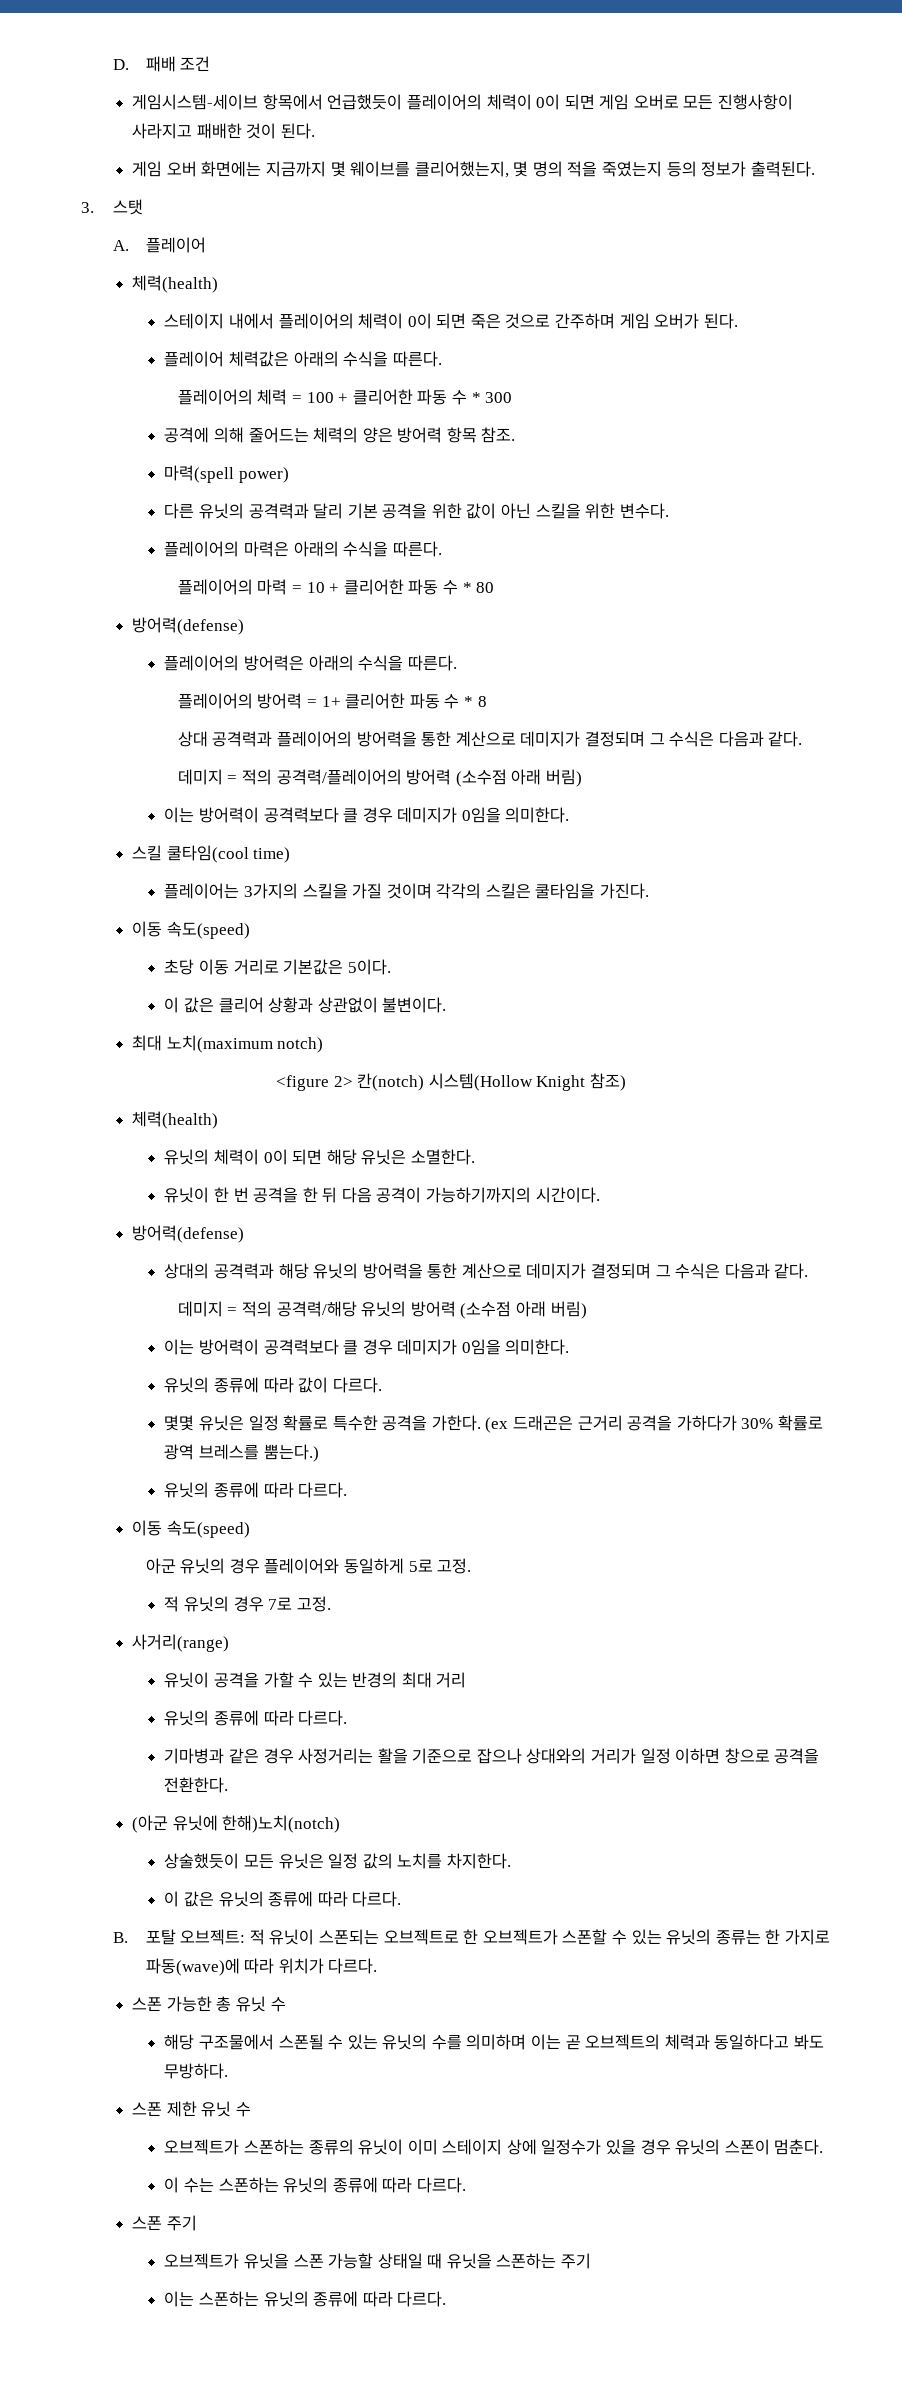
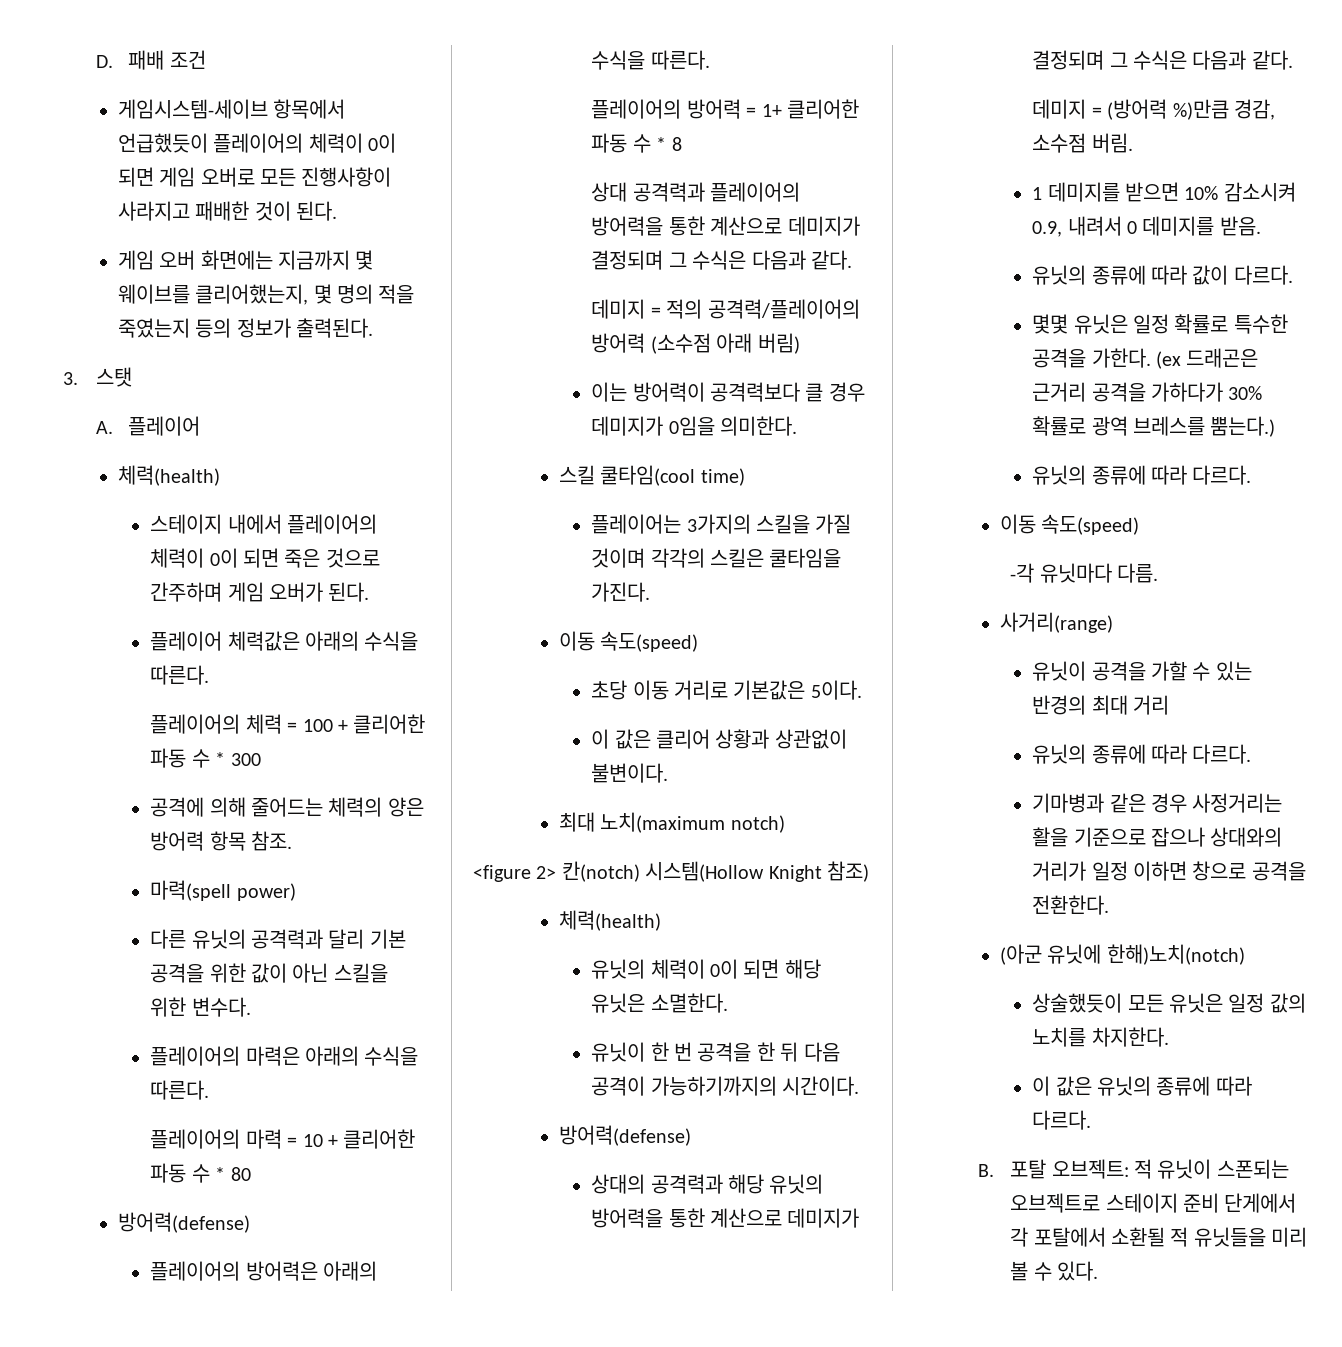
- 데미지 = 적의 공격력/해당 유닛의 방어력 (소수점 아래 버림)
- 이는 방어력이 공격력보다 클 경우 데미지가 0임을 의미한다.
+ 데미지 = (방어력 %)만큼 경감, 소수점 버림.
+ 1 데미지를 받으면 10% 감소시켜 0.9, 내려서 0 데미지를 받음.
- 아군 유닛의 경우 플레이어와 동일하게 5로 고정.
- 적 유닛의 경우 7로 고정.
+ -각 유닛마다 다름.
- B. 포탈 오브젝트: 적 유닛이 스폰되는 오브젝트로 한 오브젝트가 스폰할 수 있는 유닛의 종류는 한 가지로 파동(wave)에 따라 위치가 다르다.
- 스폰 가능한 총 유닛 수
- 해당 구조물에서 스폰될 수 있는 유닛의 수를 의미하며 이는 곧 오브젝트의 체력과 동일하다고 봐도 무방하다.
- 스폰 제한 유닛 수
- 오브젝트가 스폰하는 종류의 유닛이 이미 스테이지 상에 일정수가 있을 경우 유닛의 스폰이 멈춘다.
- 이 수는 스폰하는 유닛의 종류에 따라 다르다.
- 스폰 주기
- 오브젝트가 유닛을 스폰 가능할 상태일 때 유닛을 스폰하는 주기
- 이는 스폰하는 유닛의 종류에 따라 다르다.
+ B. 포탈 오브젝트: 적 유닛이 스폰되는 오브젝트로 스테이지 준비 단게에서 각 포탈에서 소환될 적 유닛들을 미리 볼 수 있다.

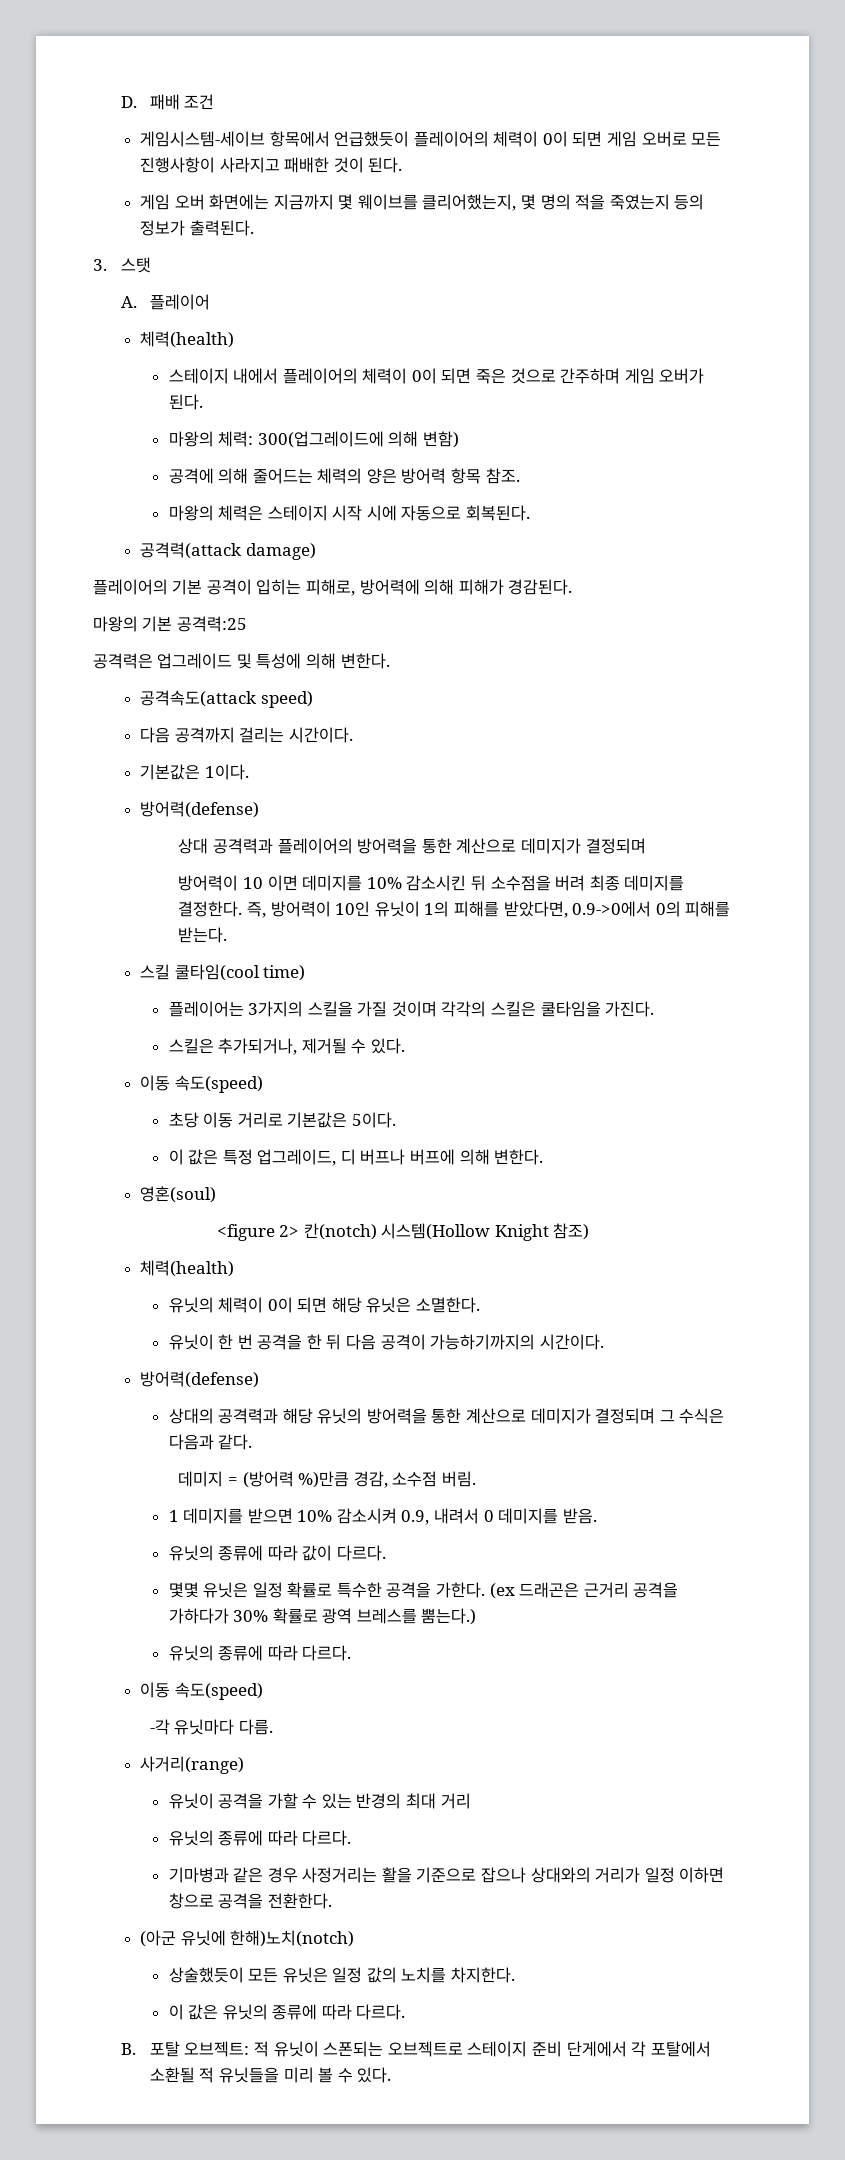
- 플레이어 체력값은 아래의 수식을 따른다.
- 플레이어의 체력 = 100 + 클리어한 파동 수 * 300
+ 마왕의 체력: 300(업그레이드에 의해 변함)
- 마력(spell power)
- 다른 유닛의 공격력과 달리 기본 공격을 위한 값이 아닌 스킬을 위한 변수다.
- 플레이어의 마력은 아래의 수식을 따른다.
- 플레이어의 마력 = 10 + 클리어한 파동 수 * 80
+ 마왕의 체력은 스테이지 시작 시에 자동으로 회복된다.
+ 공격력(attack damage)
+ 플레이어의 기본 공격이 입히는 피해로, 방어력에 의해 피해가 경감된다.
+ 마왕의 기본 공격력:25
+ 공격력은 업그레이드 및 특성에 의해 변한다.
+ 공격속도(attack speed)
+ 다음 공격까지 걸리는 시간이다.
+ 기본값은 1이다.
  방어력(defense)
- 플레이어의 방어력은 아래의 수식을 따른다.
- 플레이어의 방어력 = 1+ 클리어한 파동 수 * 8
- 상대 공격력과 플레이어의 방어력을 통한 계산으로 데미지가 결정되며 그 수식은 다음과 같다.
- 데미지 = 적의 공격력/플레이어의 방어력 (소수점 아래 버림)
- 이는 방어력이 공격력보다 클 경우 데미지가 0임을 의미한다.
+ 상대 공격력과 플레이어의 방어력을 통한 계산으로 데미지가 결정되며
+ 방어력이 10 이면 데미지를 10% 감소시킨 뒤 소수점을 버려 최종 데미지를 결정한다. 즉, 방어력이 10인 유닛이 1의 피해를 받았다면, 0.9->0에서 0의 피해를 받는다.
+ 스킬은 추가되거나, 제거될 수 있다.
- 이 값은 클리어 상황과 상관없이 불변이다.
- 최대 노치(maximum notch)
+ 이 값은 특정 업그레이드, 디 버프나 버프에 의해 변한다.
+ 영혼(soul)

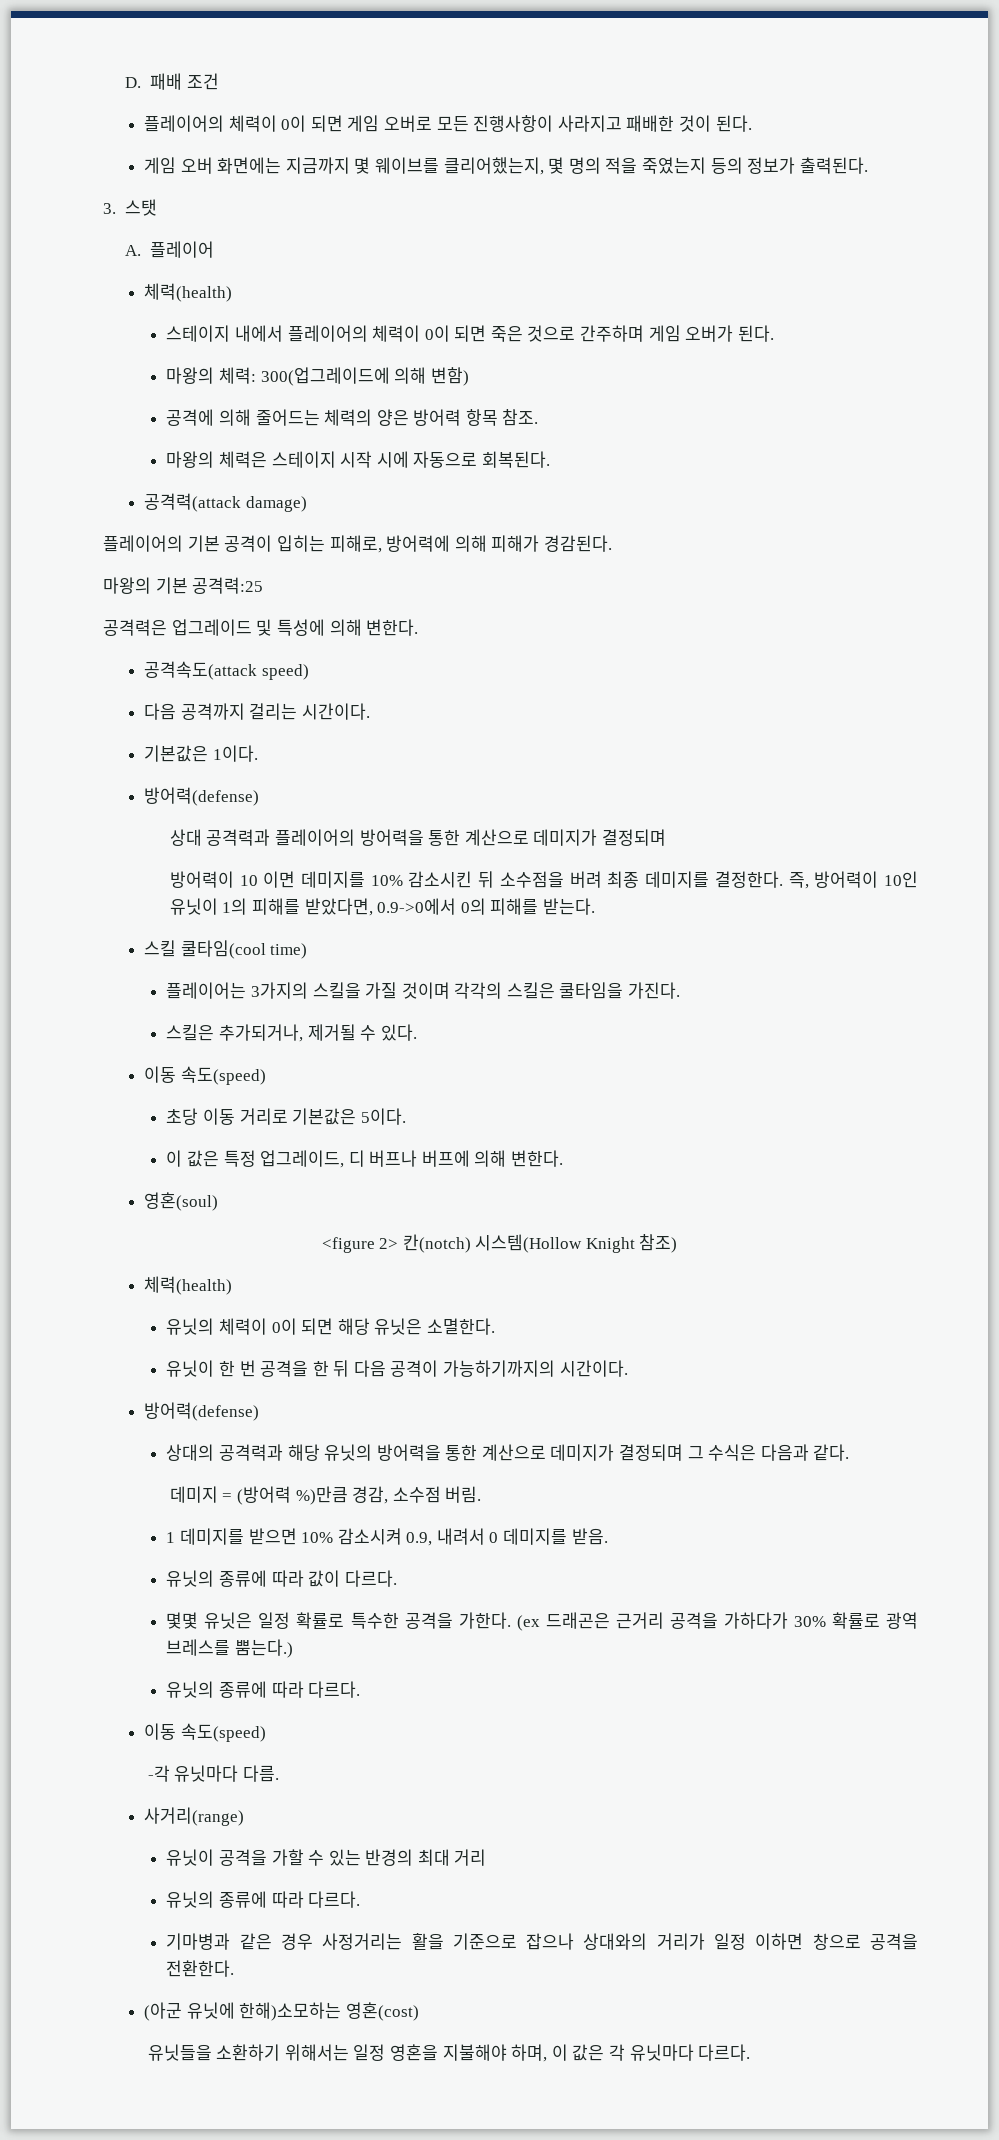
- 게임시스템-세이브 항목에서 언급했듯이 플레이어의 체력이 0이 되면 게임 오버로 모든 진행사항이 사라지고 패배한 것이 된다.
+ 플레이어의 체력이 0이 되면 게임 오버로 모든 진행사항이 사라지고 패배한 것이 된다.
- (아군 유닛에 한해)노치(notch)
- 상술했듯이 모든 유닛은 일정 값의 노치를 차지한다.
- 이 값은 유닛의 종류에 따라 다르다.
- B. 포탈 오브젝트: 적 유닛이 스폰되는 오브젝트로 스테이지 준비 단게에서 각 포탈에서 소환될 적 유닛들을 미리 볼 수 있다.
+ (아군 유닛에 한해)소모하는 영혼(cost)
+ 유닛들을 소환하기 위해서는 일정 영혼을 지불해야 하며, 이 값은 각 유닛마다 다르다.

